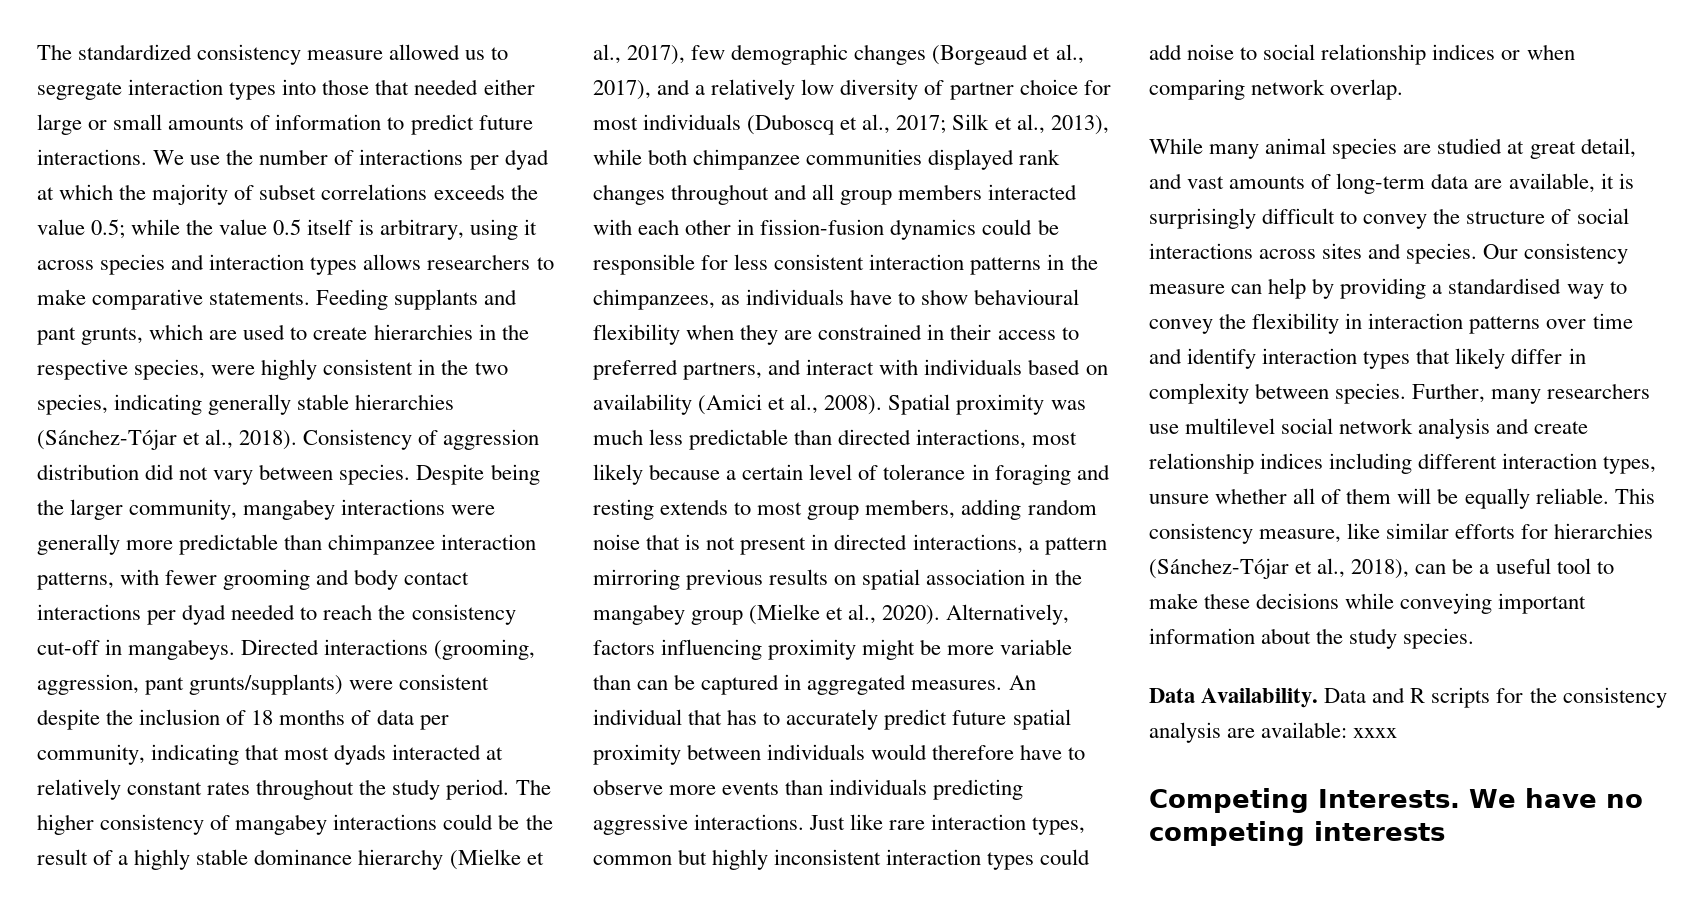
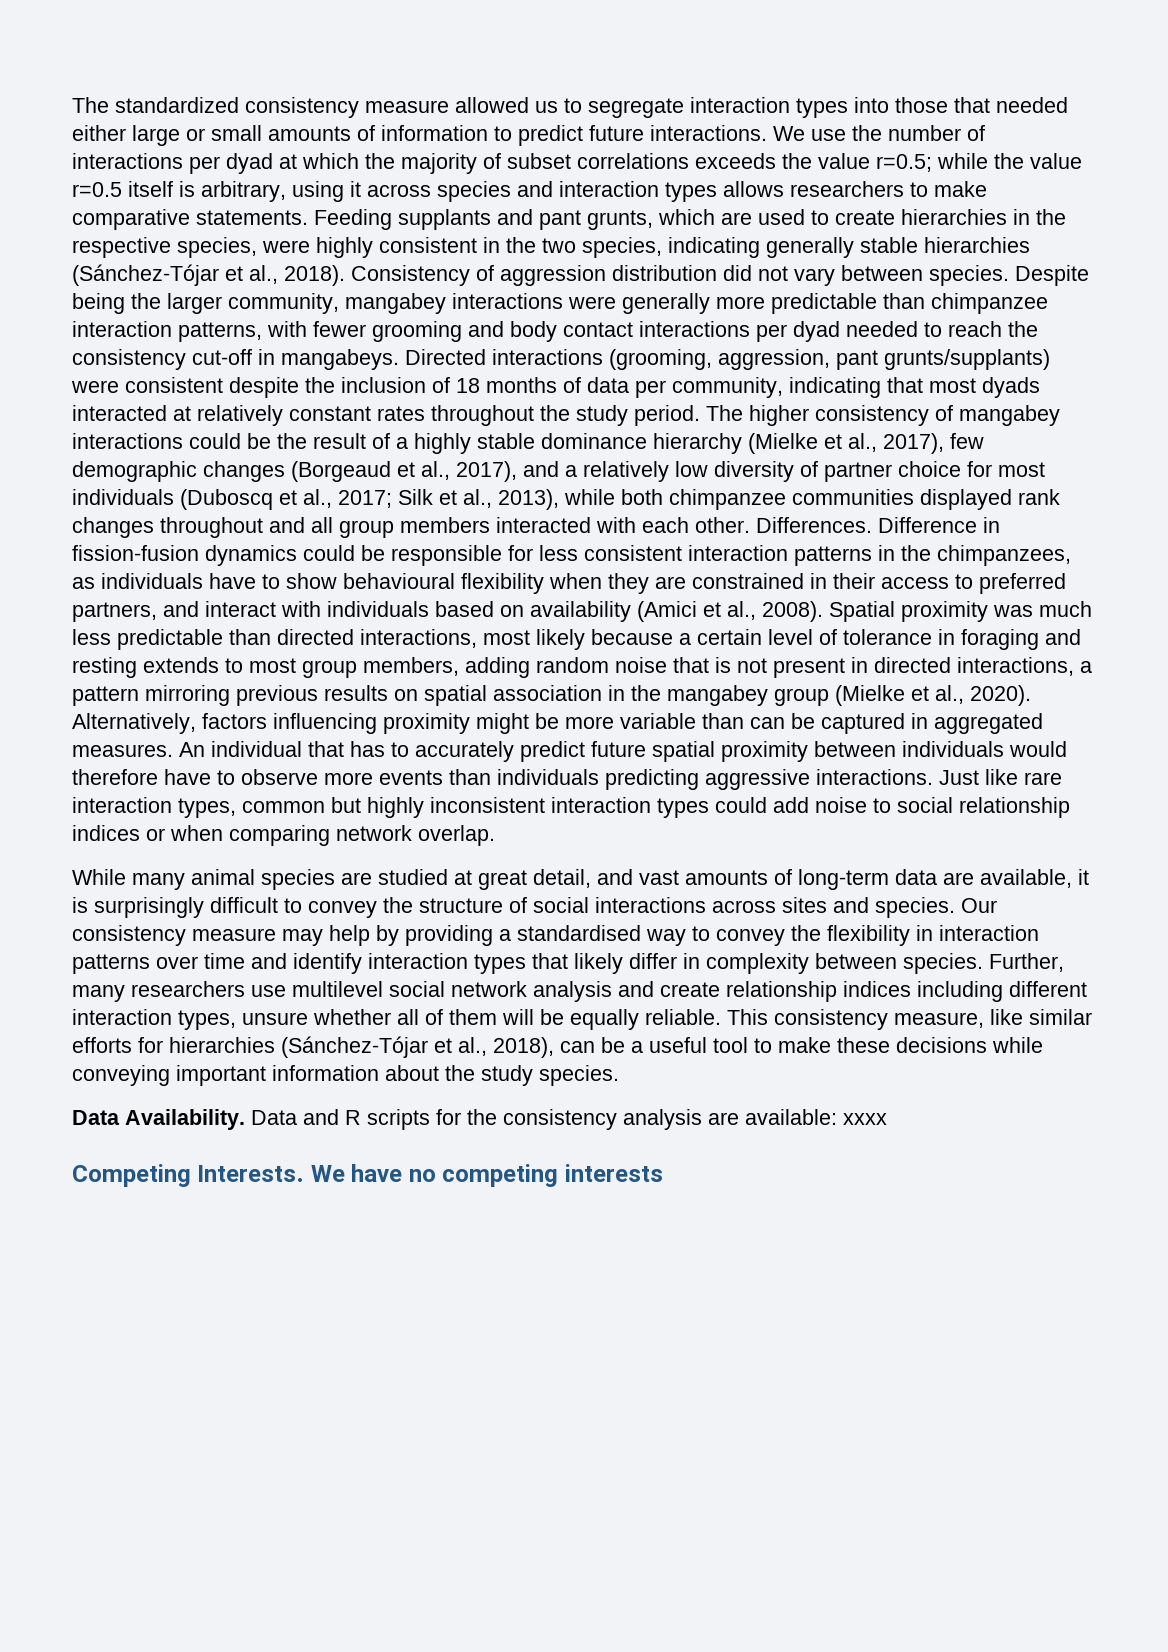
- We use the number of interactions per dyad at which the majority of subset correlations exceeds the value 0.5; while the value 0.5 itself is arbitrary, using it across species and interaction types allows researchers to make comparative statements.
+ We use the number of interactions per dyad at which the majority of subset correlations exceeds the value r=0.5; while the value r=0.5 itself is arbitrary, using it across species and interaction types allows researchers to make comparative statements.
- Silk et al., 2013), while both chimpanzee communities displayed rank changes throughout and all group members interacted with each other in fission-fusion dynamics could be responsible for less consistent interaction patterns in the chimpanzees, as individuals have to show behavioural flexibility when they are constrained in their access to preferred partners, and interact with individuals based on availability (Amici et al., 2008).
+ Silk et al., 2013), while both chimpanzee communities displayed rank changes throughout and all group members interacted with each other. Differences. Difference in fission-fusion dynamics could be responsible for less consistent interaction patterns in the chimpanzees, as individuals have to show behavioural flexibility when they are constrained in their access to preferred partners, and interact with individuals based on availability (Amici et al., 2008).
- Our consistency measure can help by providing a standardised way to convey the flexibility in interaction patterns over time and identify interaction types that likely differ in complexity between species.
+ Our consistency measure may help by providing a standardised way to convey the flexibility in interaction patterns over time and identify interaction types that likely differ in complexity between species.

